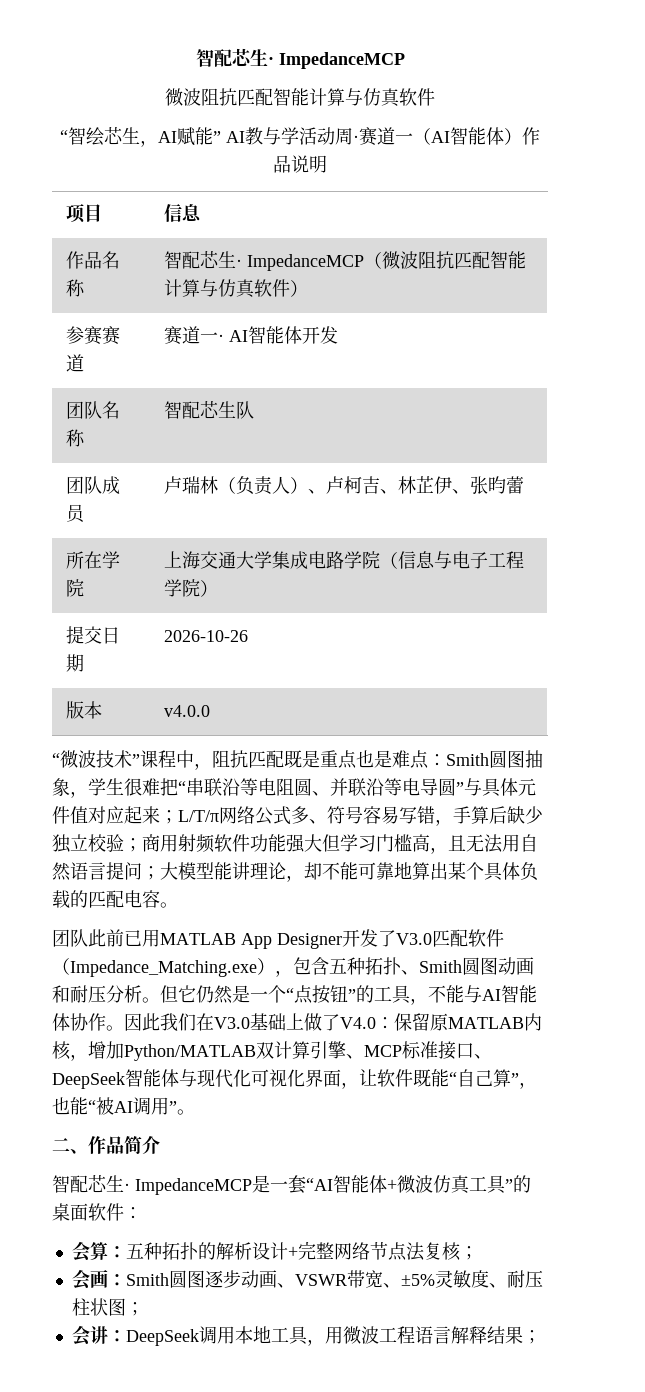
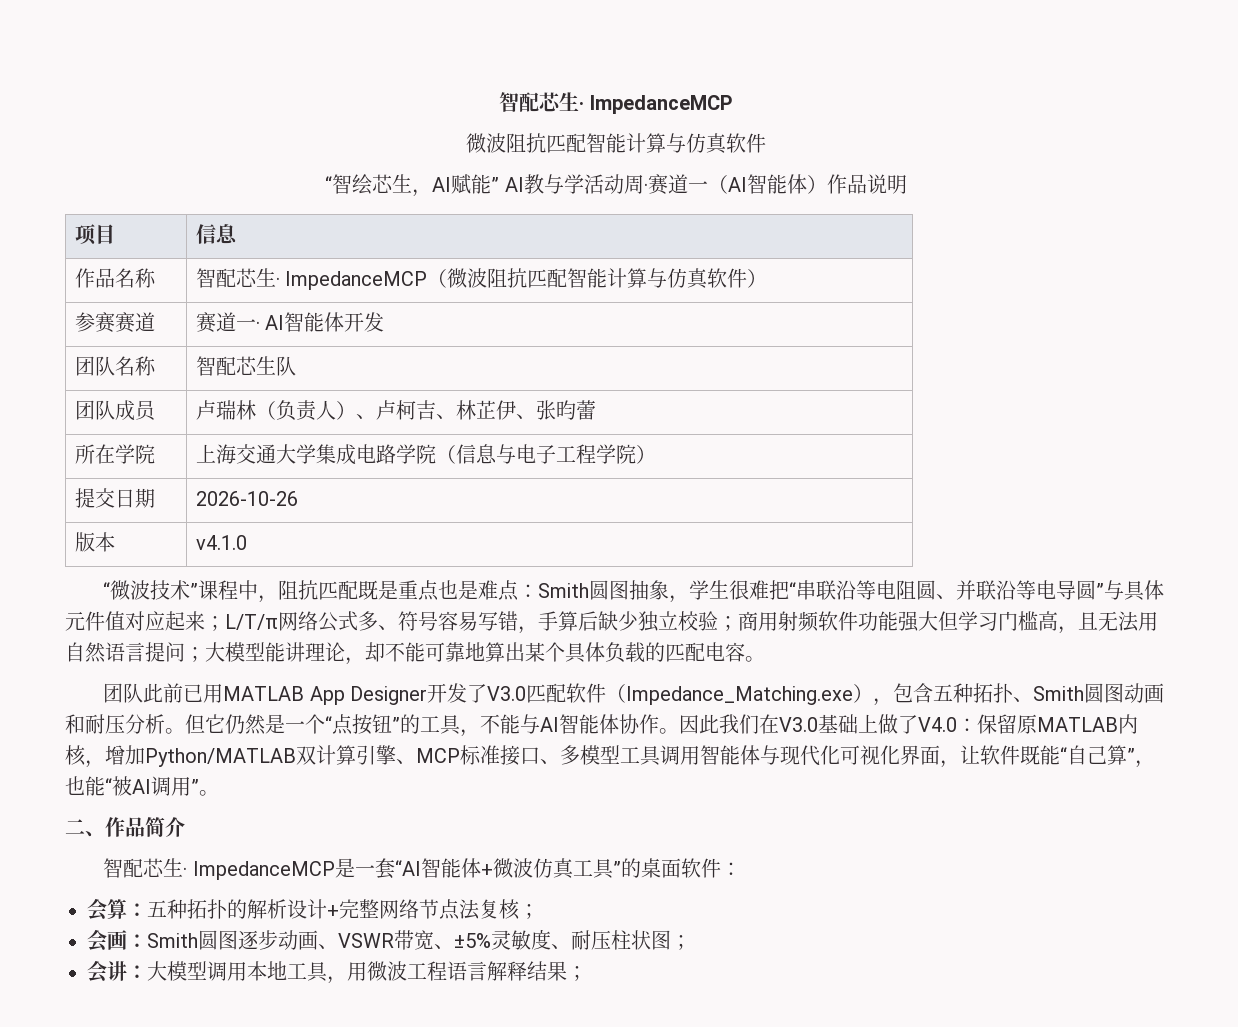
- 版本 | v4.0.0
+ 版本 | v4.1.0
- 因此我们在V3.0基础上做了V4.0：保留原MATLAB内核，增加Python/MATLAB双计算引擎、MCP标准接口、DeepSeek智能体与现代化可视化界面，让软件既能“自己算”，也能“被AI调用”。
+ 因此我们在V3.0基础上做了V4.0：保留原MATLAB内核，增加Python/MATLAB双计算引擎、MCP标准接口、多模型工具调用智能体与现代化可视化界面，让软件既能“自己算”，也能“被AI调用”。
- 会讲：DeepSeek调用本地工具，用微波工程语言解释结果；
+ 会讲：大模型调用本地工具，用微波工程语言解释结果；

